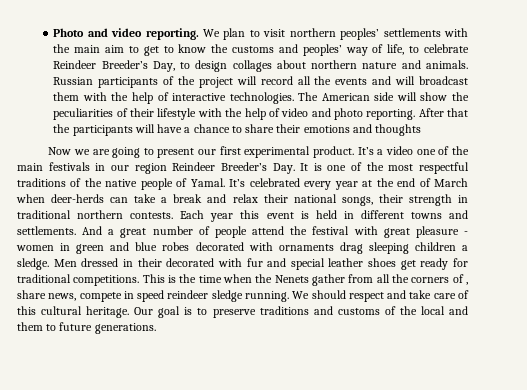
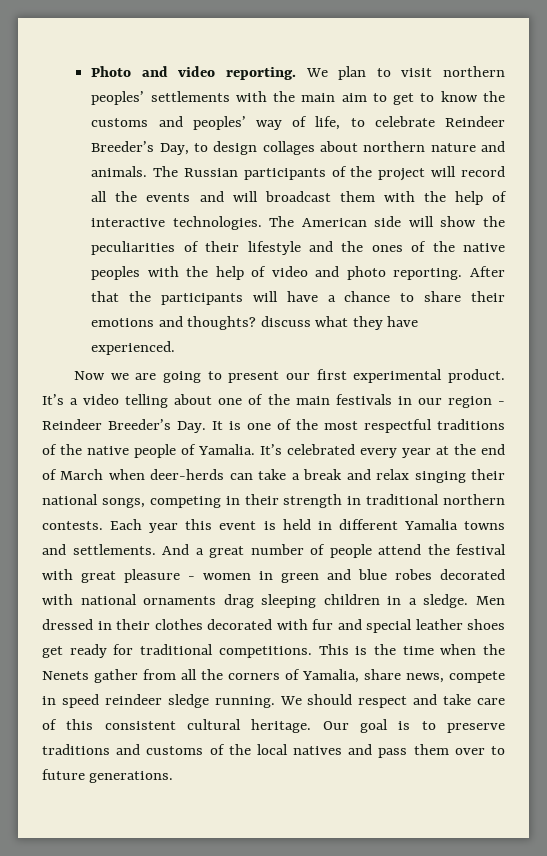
- Russian participants of the project will record all the events and will broadcast them with the help of interactive technologies.
+ The Russian participants of the project will record all the events and will broadcast them with the help of interactive technologies.
- The American side will show the peculiarities of their lifestyle with the help of video and photo reporting.
+ The American side will show the peculiarities of their lifestyle and the ones of the native peoples with the help of video and photo reporting.
- After that the participants will have a chance to share their emotions and thoughts
+ After that the participants will have a chance to share their emotions and thoughts? discuss what they have experienced.
- It’s a video one of the main festivals in our region Reindeer Breeder’s Day. It is one of the most respectful traditions of the native people of Yamal.
+ It’s a video telling about one of the main festivals in our region - Reindeer Breeder’s Day. It is one of the most respectful traditions of the native people of Yamalia.
- It’s celebrated every year at the end of March when deer-herds can take a break and relax their national songs, their strength in traditional northern contests.
+ It’s celebrated every year at the end of March when deer-herds can take a break and relax singing their national songs, competing in their strength in traditional northern contests.
- Each year this event is held in different towns and settlements.
+ Each year this event is held in different Yamalia towns and settlements.
- And a great number of people attend the festival with great pleasure - women in green and blue robes decorated with ornaments drag sleeping children a sledge.
+ And a great number of people attend the festival with great pleasure - women in green and blue robes decorated with national ornaments drag sleeping children in a sledge.
- Men dressed in their decorated with fur and special leather shoes get ready for traditional competitions.
+ Men dressed in their clothes decorated with fur and special leather shoes get ready for traditional competitions.
- This is the time when the Nenets gather from all the corners of , share news, compete in speed reindeer sledge running.
+ This is the time when the Nenets gather from all the corners of Yamalia, share news, compete in speed reindeer sledge running.
- We should respect and take care of this cultural heritage.
+ We should respect and take care of this consistent cultural heritage.
- Our goal is to preserve traditions and customs of the local and them to future generations.
+ Our goal is to preserve traditions and customs of the local natives and pass them over to future generations.

